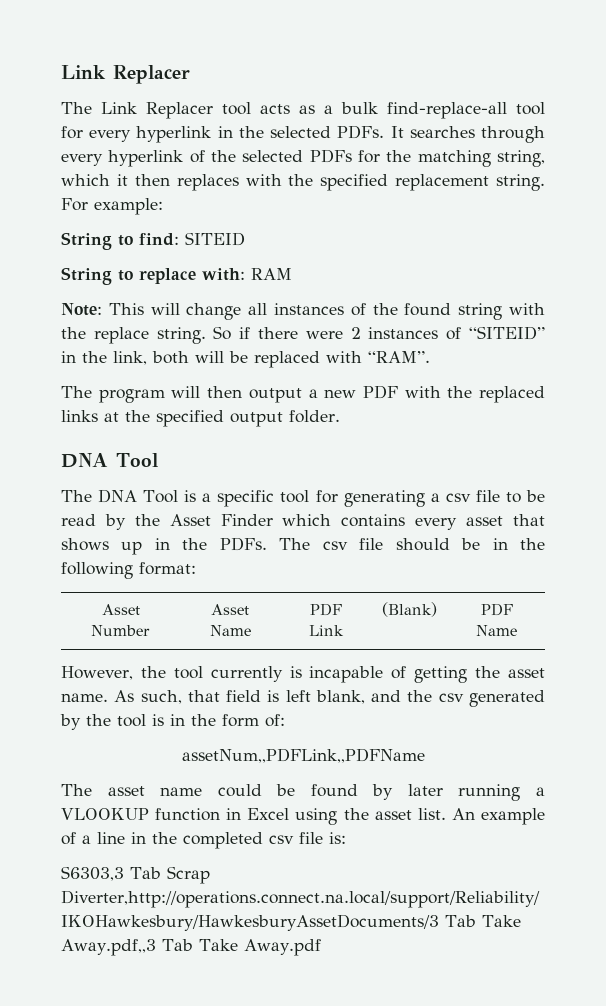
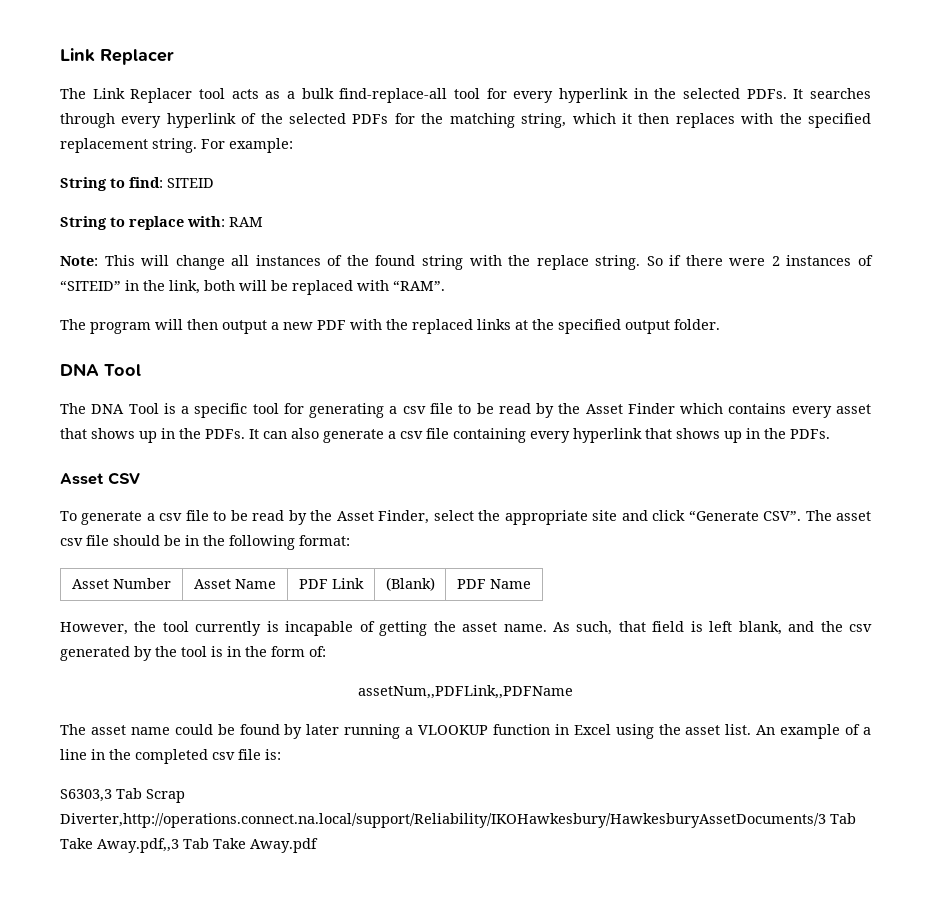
- The csv file should be in the following format:
+ It can also generate a csv file containing every hyperlink that shows up in the PDFs.
+ Asset CSV
+ To generate a csv file to be read by the Asset Finder, select the appropriate site and click “Generate CSV”. The asset csv file should be in the following format:

